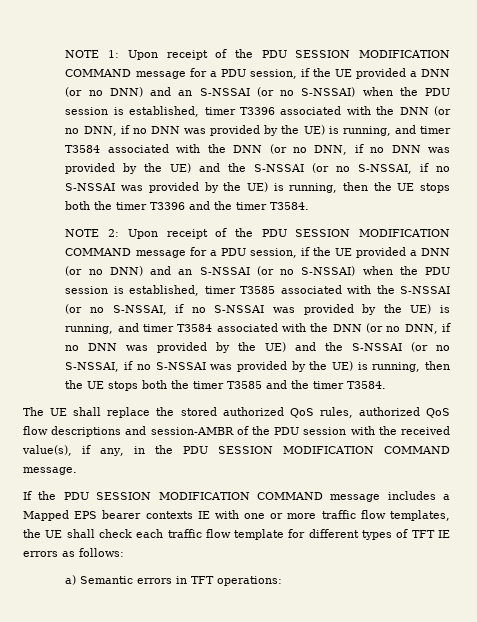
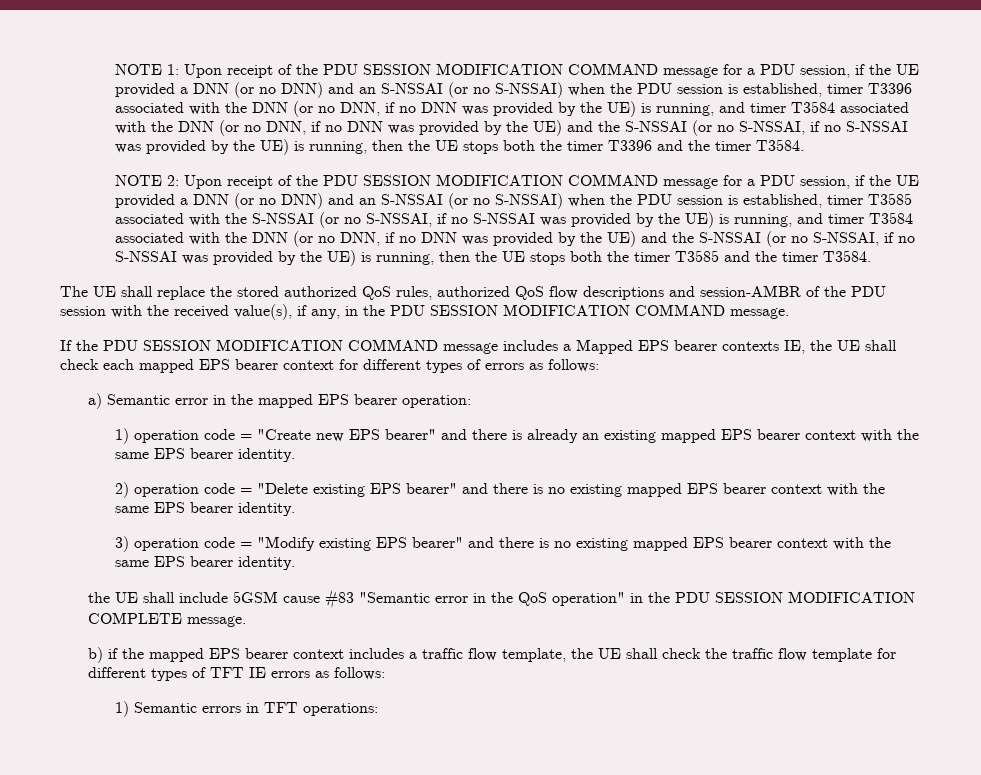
- If the PDU SESSION MODIFICATION COMMAND message includes a Mapped EPS bearer contexts IE with one or more traffic flow templates, the UE shall check each traffic flow template for different types of TFT IE errors as follows:
+ If the PDU SESSION MODIFICATION COMMAND message includes a Mapped EPS bearer contexts IE, the UE shall check each mapped EPS bearer context for different types of errors as follows:
+ a) Semantic error in the mapped EPS bearer operation:
+ 1) operation code = "Create new EPS bearer" and there is already an existing mapped EPS bearer context with the same EPS bearer identity.
+ 2) operation code = "Delete existing EPS bearer" and there is no existing mapped EPS bearer context with the same EPS bearer identity.
+ 3) operation code = "Modify existing EPS bearer" and there is no existing mapped EPS bearer context with the same EPS bearer identity.
+ the UE shall include 5GSM cause #83 "Semantic error in the QoS operation" in the PDU SESSION MODIFICATION COMPLETE message.
+ b) if the mapped EPS bearer context includes a traffic flow template, the UE shall check the traffic flow template for different types of TFT IE errors as follows:
- a) Semantic errors in TFT operations:
+ 1) Semantic errors in TFT operations:

